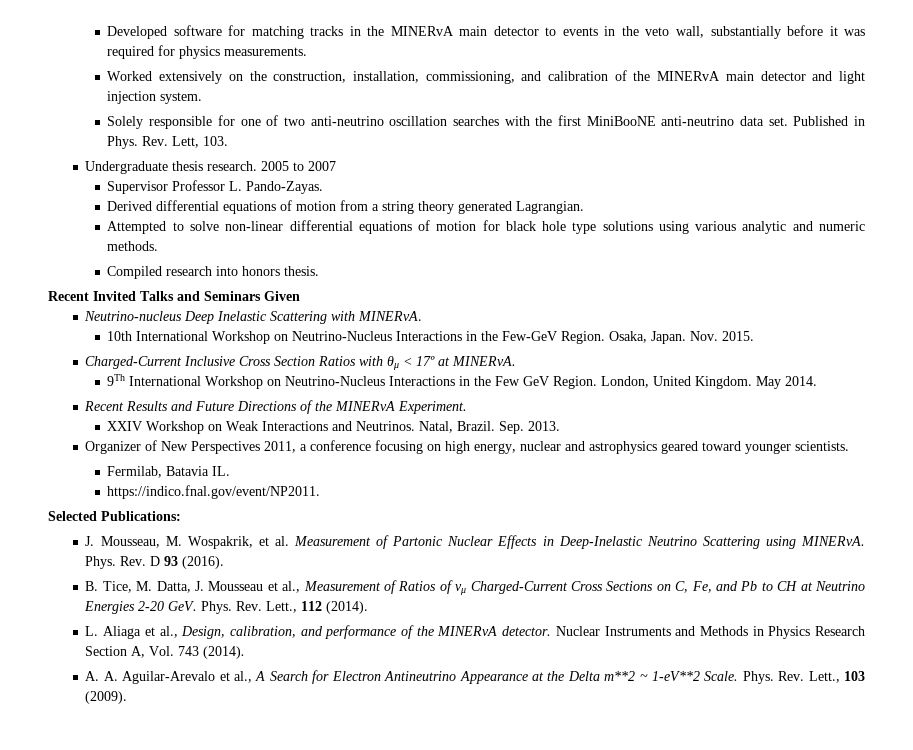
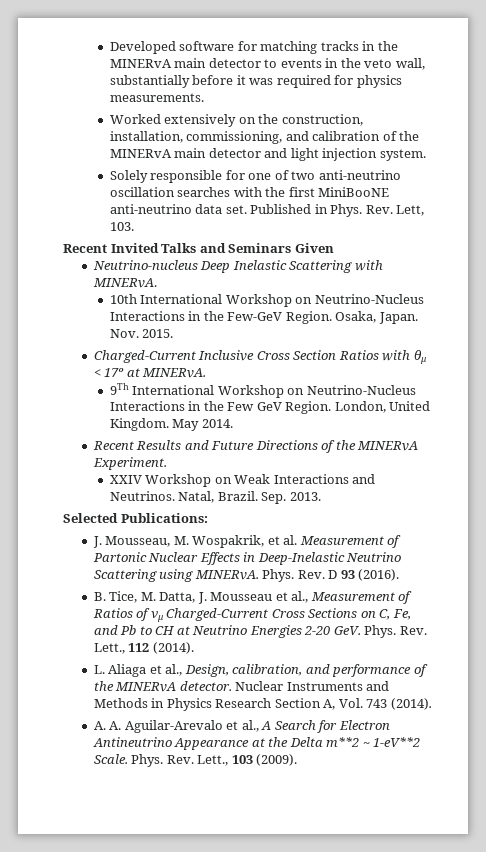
- Undergraduate thesis research. 2005 to 2007
- Supervisor Professor L. Pando-Zayas.
- Derived differential equations of motion from a string theory generated Lagrangian.
- Attempted to solve non-linear differential equations of motion for black hole type solutions using various analytic and numeric methods.
- Compiled research into honors thesis.
- Organizer of New Perspectives 2011, a conference focusing on high energy, nuclear and astrophysics geared toward younger scientists.
- Fermilab, Batavia IL.
- https://indico.fnal.gov/event/NP2011.

